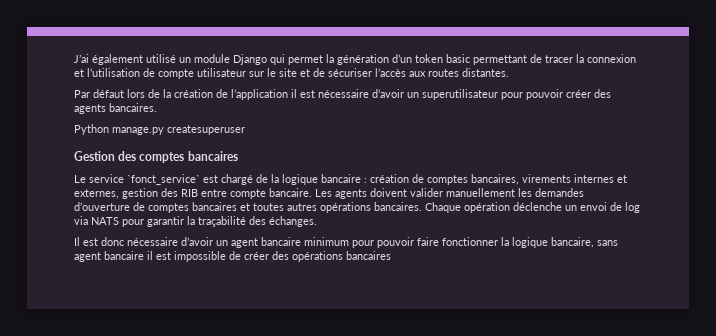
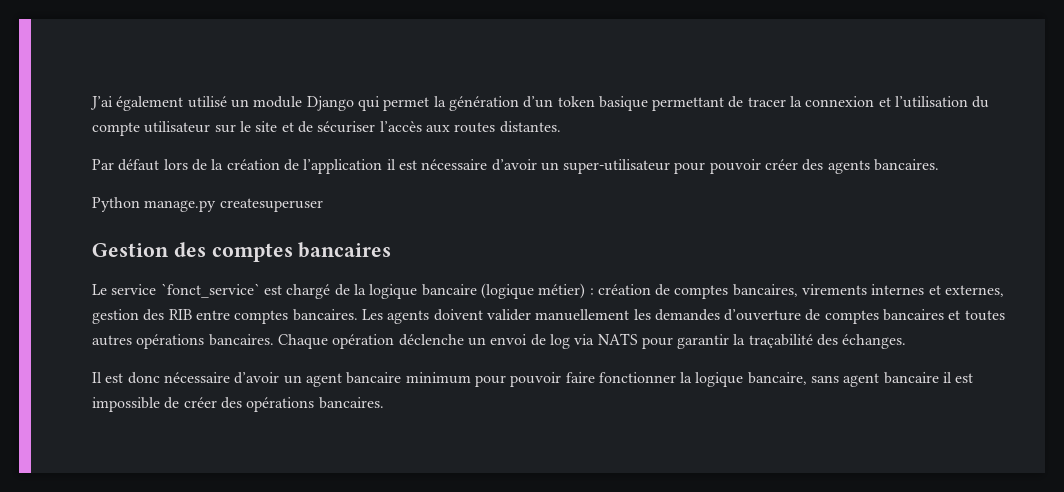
- J’ai également utilisé un module Django qui permet la génération d’un token basic permettant de tracer la connexion et l’utilisation de compte utilisateur sur le site et de sécuriser l’accès aux routes distantes.
+ J’ai également utilisé un module Django qui permet la génération d’un token basique permettant de tracer la connexion et l’utilisation du compte utilisateur sur le site et de sécuriser l’accès aux routes distantes.
- Par défaut lors de la création de l’application il est nécessaire d’avoir un superutilisateur pour pouvoir créer des agents bancaires.
+ Par défaut lors de la création de l’application il est nécessaire d’avoir un super-utilisateur pour pouvoir créer des agents bancaires.
- Le service `fonct_service` est chargé de la logique bancaire : création de comptes bancaires, virements internes et externes, gestion des RIB entre compte bancaire.
+ Le service `fonct_service` est chargé de la logique bancaire (logique métier) : création de comptes bancaires, virements internes et externes, gestion des RIB entre comptes bancaires.
- Il est donc nécessaire d’avoir un agent bancaire minimum pour pouvoir faire fonctionner la logique bancaire, sans agent bancaire il est impossible de créer des opérations bancaires
+ Il est donc nécessaire d’avoir un agent bancaire minimum pour pouvoir faire fonctionner la logique bancaire, sans agent bancaire il est impossible de créer des opérations bancaires.

